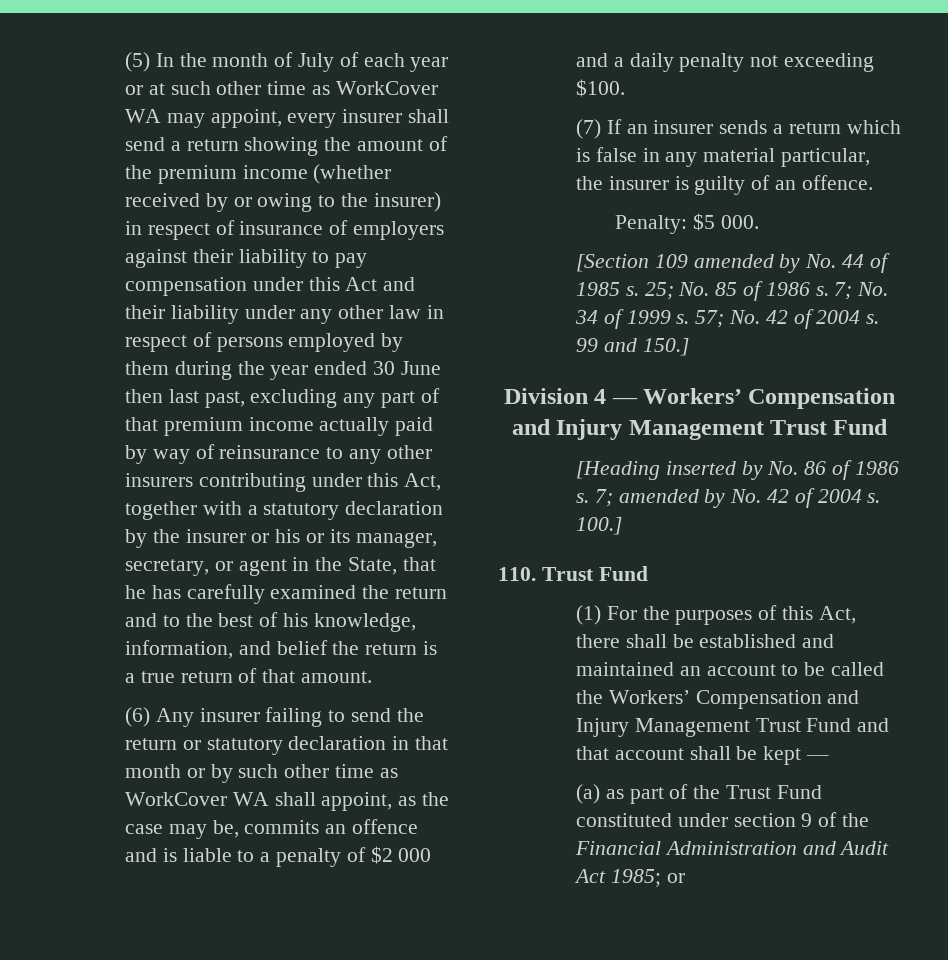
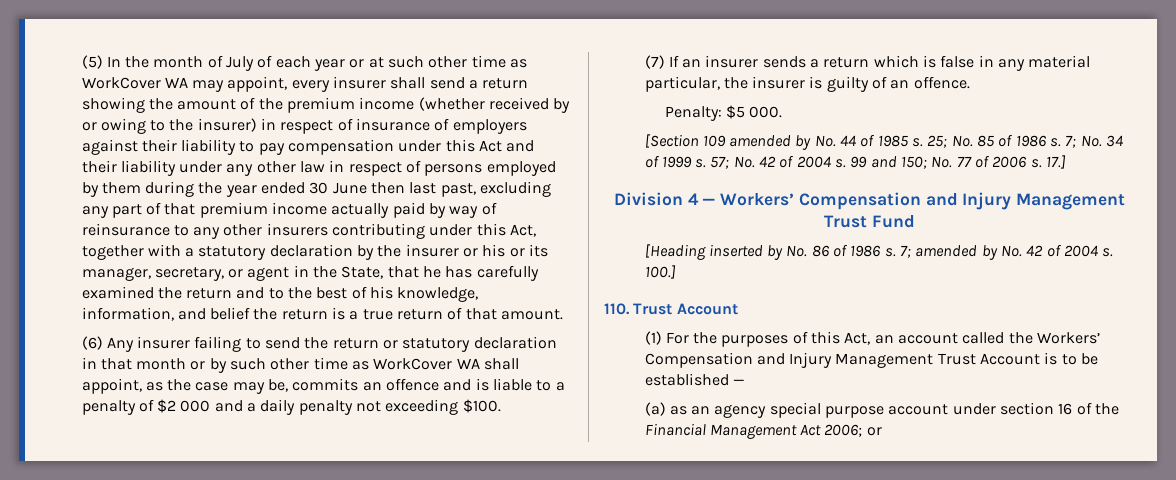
- 99 and 150.]
+ 99 and 150; No. 77 of 2006 s. 17.]
- 110. Trust Fund
+ 110. Trust Account
- (1) For the purposes of this Act, there shall be established and maintained an account to be called the Workers’ Compensation and Injury Management Trust Fund and that account shall be kept —
- (a) as part of the Trust Fund constituted under section 9 of the Financial Administration and Audit Act 1985; or
+ (1) For the purposes of this Act, an account called the Workers’ Compensation and Injury Management Trust Account is to be established —
+ (a) as an agency special purpose account under section 16 of the Financial Management Act 2006; or

